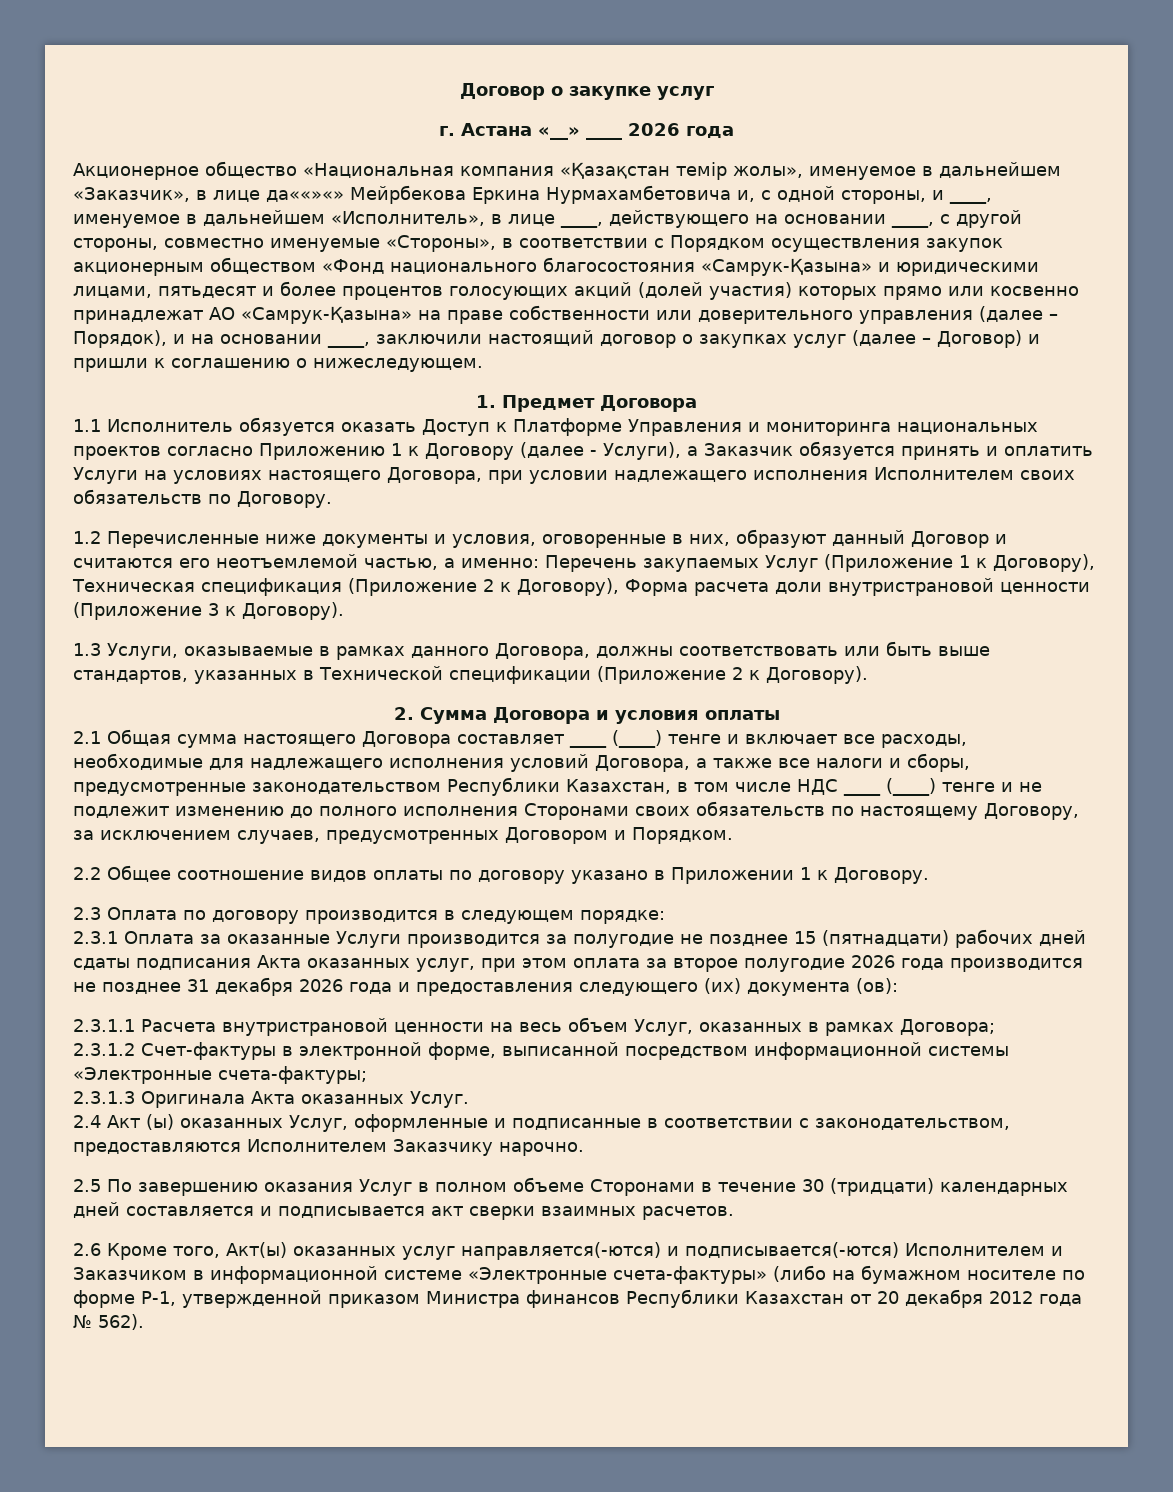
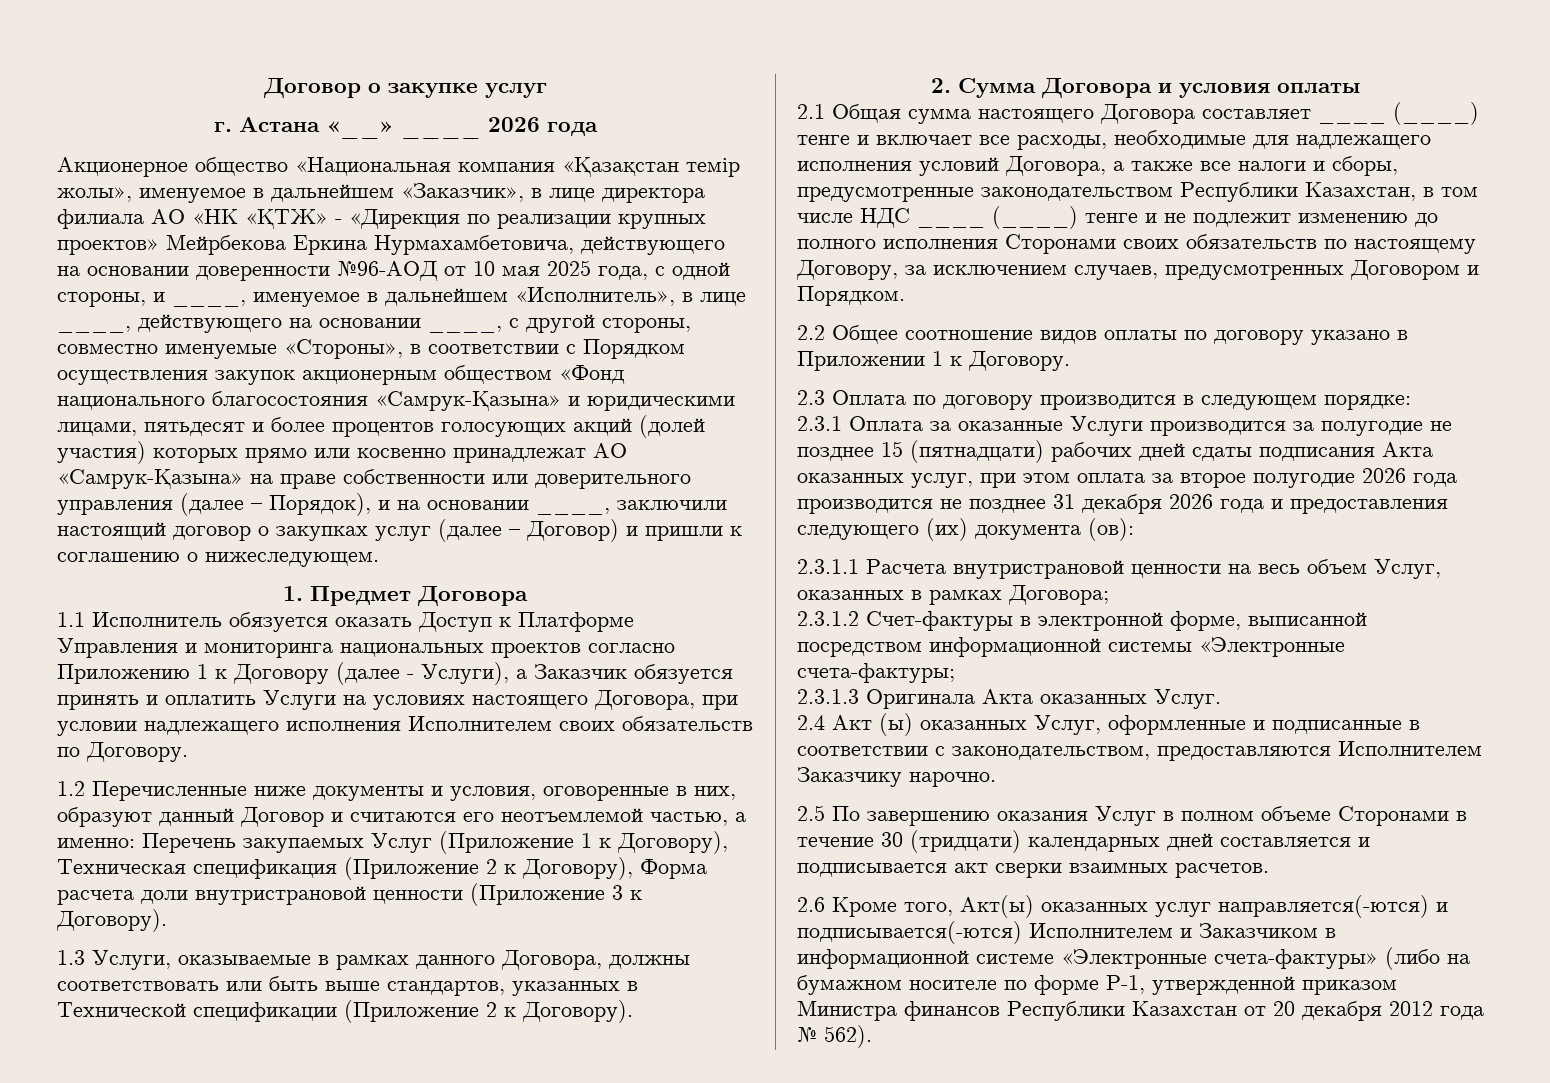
- Акционерное общество «Национальная компания «Қазақстан темiр жолы», именуемое в дальнейшем «Заказчик», в лице да««»«» Мейрбекова Еркина Нурмахамбетовича и, с одной стороны, и ____, именуемое в дальнейшем «Исполнитель», в лице ____, действующего на основании ____, с другой стороны, совместно именуемые «Стороны», в соответствии с Порядком осуществления закупок акционерным обществом «Фонд национального благосостояния «Самрук-Қазына» и юридическими лицами, пятьдесят и более процентов голосующих акций (долей участия) которых прямо или косвенно принадлежат АО «Самрук-Қазына» на праве собственности или доверительного управления (далее – Порядок), и на основании ____, заключили настоящий договор о закупках услуг (далее – Договор) и пришли к соглашению о нижеследующем.
+ Акционерное общество «Национальная компания «Қазақстан темiр жолы», именуемое в дальнейшем «Заказчик», в лице директора филиала АО «НК «ҚТЖ» - «Дирекция по реализации крупных проектов» Мейрбекова Еркина Нурмахамбетовича, действующего на основании доверенности №96-АОД от 10 мая 2025 года, с одной стороны, и ____, именуемое в дальнейшем «Исполнитель», в лице ____, действующего на основании ____, с другой стороны, совместно именуемые «Стороны», в соответствии с Порядком осуществления закупок акционерным обществом «Фонд национального благосостояния «Самрук-Қазына» и юридическими лицами, пятьдесят и более процентов голосующих акций (долей участия) которых прямо или косвенно принадлежат АО «Самрук-Қазына» на праве собственности или доверительного управления (далее – Порядок), и на основании ____, заключили настоящий договор о закупках услуг (далее – Договор) и пришли к соглашению о нижеследующем.

